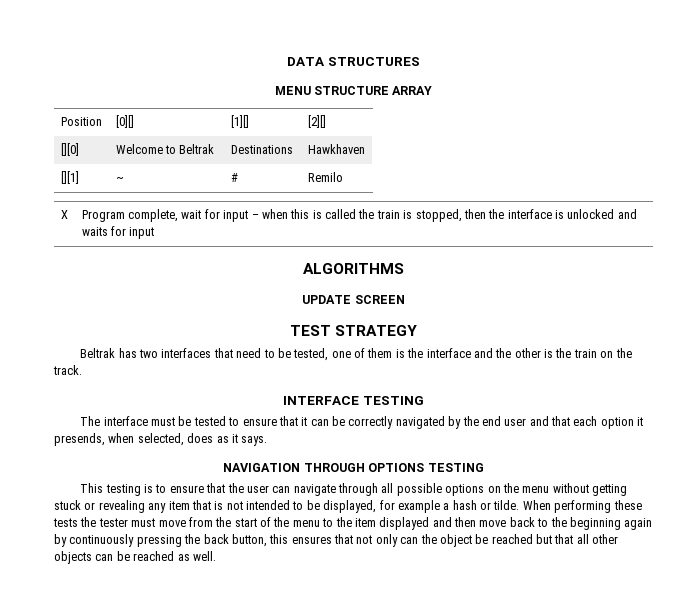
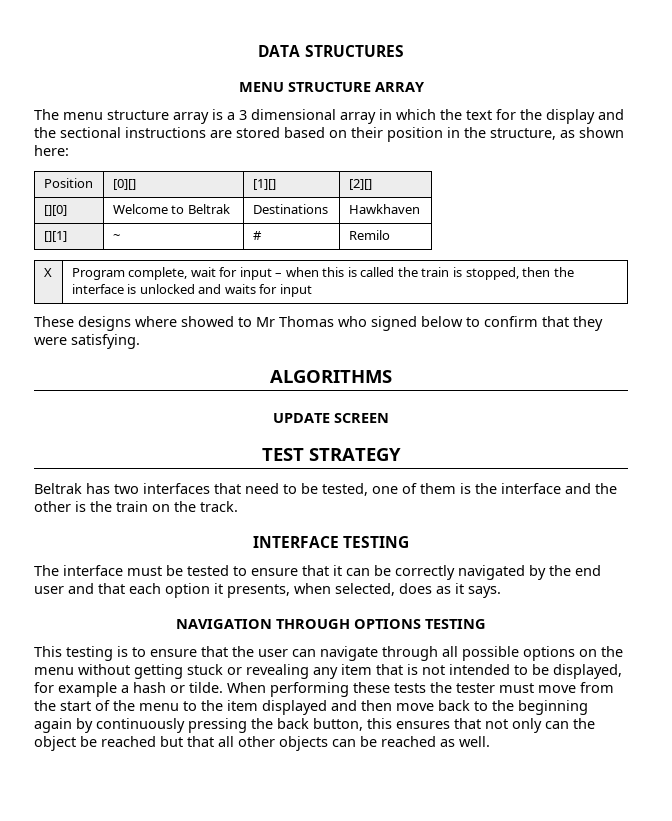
+ The menu structure array is a 3 dimensional array in which the text for the display and the sectional instructions are stored based on their position in the structure, as shown here:
+ These designs where showed to Mr Thomas who signed below to confirm that they were satisfying.
- The interface must be tested to ensure that it can be correctly navigated by the end user and that each option it presends, when selected, does as it says.
+ The interface must be tested to ensure that it can be correctly navigated by the end user and that each option it presents, when selected, does as it says.

